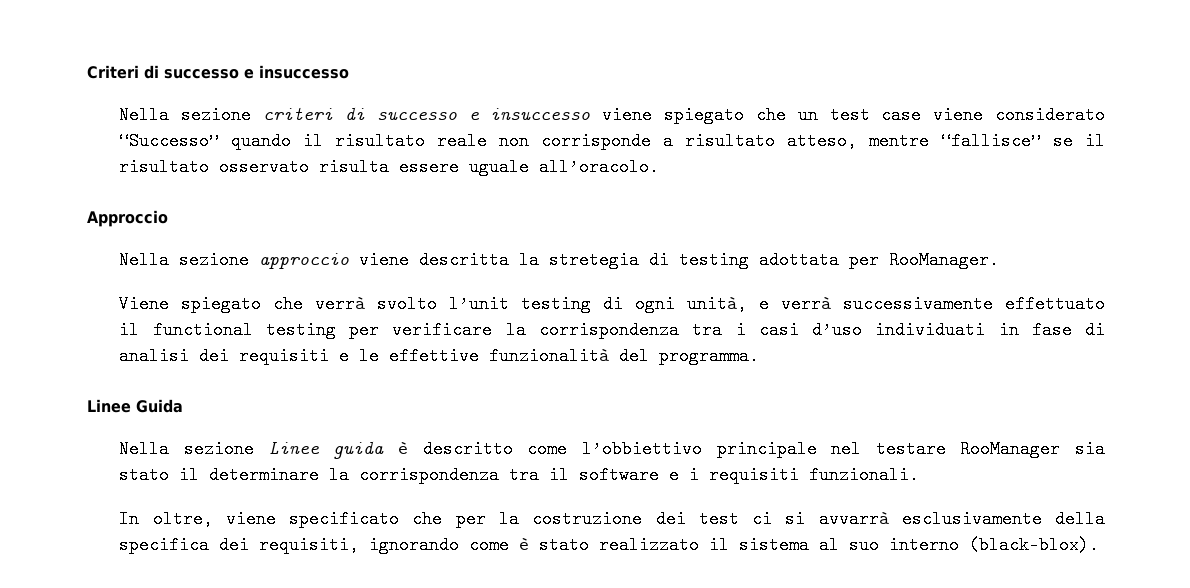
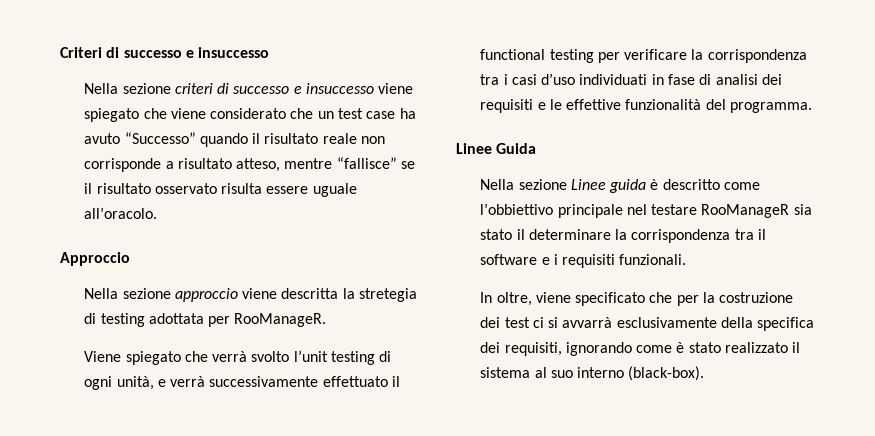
- Nella sezione criteri di successo e insuccesso viene spiegato che un test case viene considerato “Successo” quando il risultato reale non corrisponde a risultato atteso, mentre “fallisce” se il risultato osservato risulta essere uguale all’oracolo.
+ Nella sezione criteri di successo e insuccesso viene spiegato che viene considerato che un test case ha avuto “Successo” quando il risultato reale non corrisponde a risultato atteso, mentre “fallisce” se il risultato osservato risulta essere uguale all’oracolo.
- Nella sezione approccio viene descritta la stretegia di testing adottata per RooManager.
+ Nella sezione approccio viene descritta la stretegia di testing adottata per RooManageR.
- Nella sezione Linee guida è descritto come l’obbiettivo principale nel testare RooManager sia stato il determinare la corrispondenza tra il software e i requisiti funzionali.
+ Nella sezione Linee guida è descritto come l’obbiettivo principale nel testare RooManageR sia stato il determinare la corrispondenza tra il software e i requisiti funzionali.
- In oltre, viene specificato che per la costruzione dei test ci si avvarrà esclusivamente della specifica dei requisiti, ignorando come è stato realizzato il sistema al suo interno (black-blox).
+ In oltre, viene specificato che per la costruzione dei test ci si avvarrà esclusivamente della specifica dei requisiti, ignorando come è stato realizzato il sistema al suo interno (black-box).

